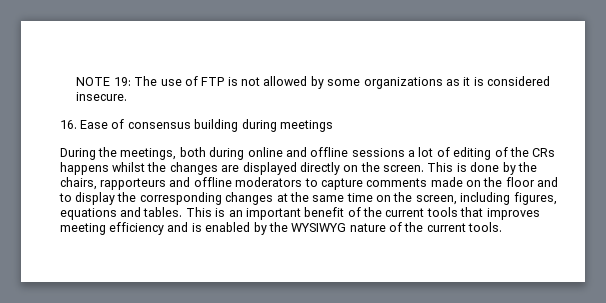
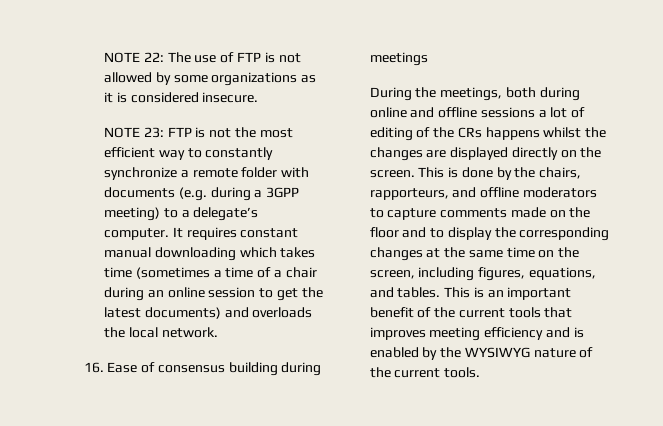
- NOTE 19: The use of FTP is not allowed by some organizations as it is considered insecure.
+ NOTE 22: The use of FTP is not allowed by some organizations as it is considered insecure.
+ NOTE 23: FTP is not the most efficient way to constantly synchronize a remote folder with documents (e.g. during a 3GPP meeting) to a delegate’s computer. It requires constant manual downloading which takes time (sometimes a time of a chair during an online session to get the latest documents) and overloads the local network.
- This is done by the chairs, rapporteurs and offline moderators to capture comments made on the floor and to display the corresponding changes at the same time on the screen, including figures, equations and tables.
+ This is done by the chairs, rapporteurs, and offline moderators to capture comments made on the floor and to display the corresponding changes at the same time on the screen, including figures, equations, and tables.

